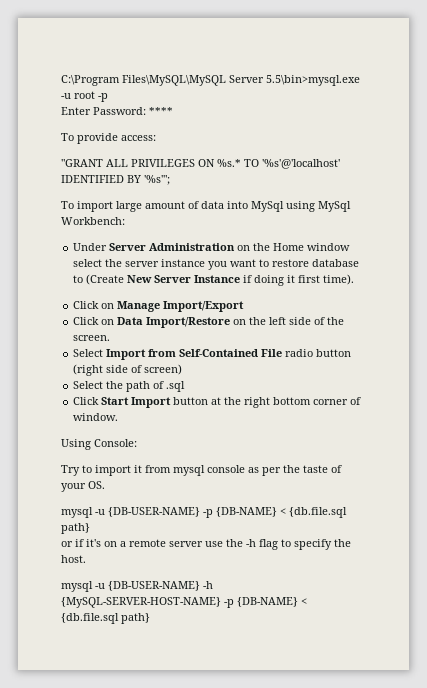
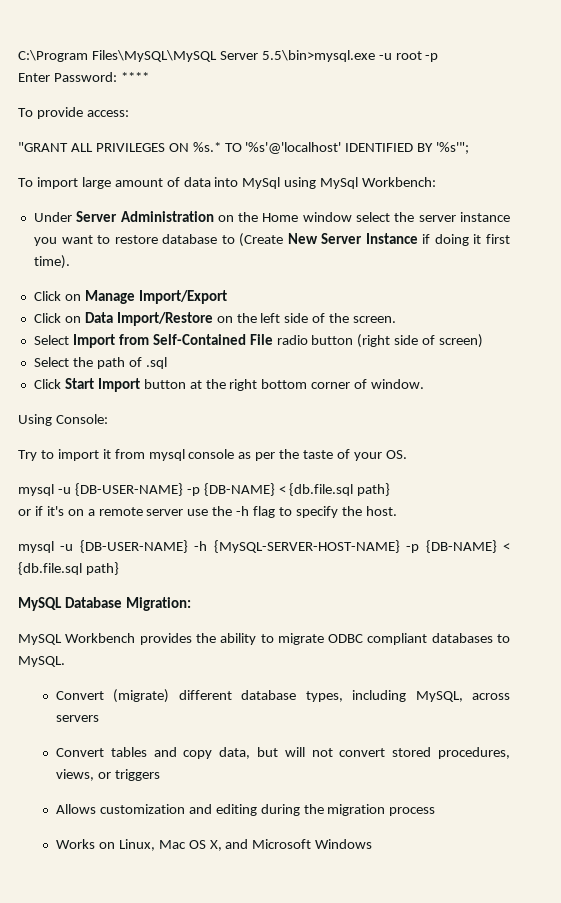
+ MySQL Database Migration:
+ MySQL Workbench provides the ability to migrate ODBC compliant databases to MySQL.
+ Convert (migrate) different database types, including MySQL, across servers
+ Convert tables and copy data, but will not convert stored procedures, views, or triggers
+ Allows customization and editing during the migration process
+ Works on Linux, Mac OS X, and Microsoft Windows

